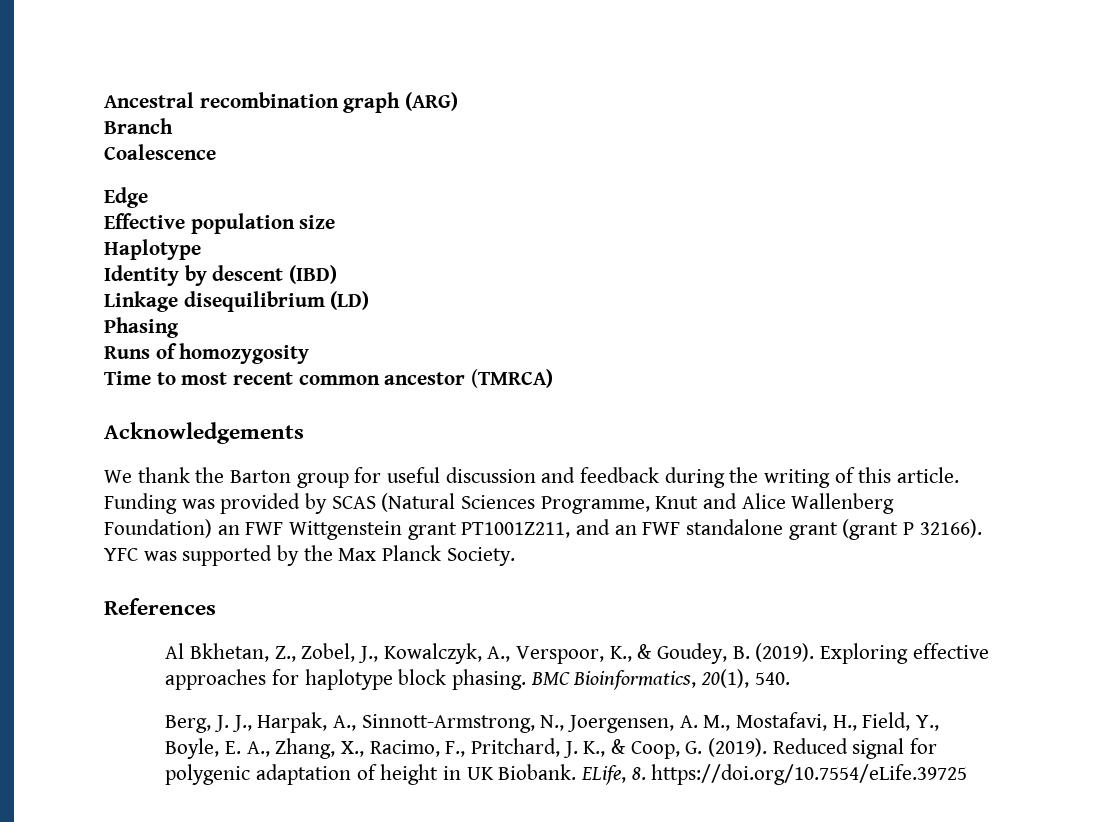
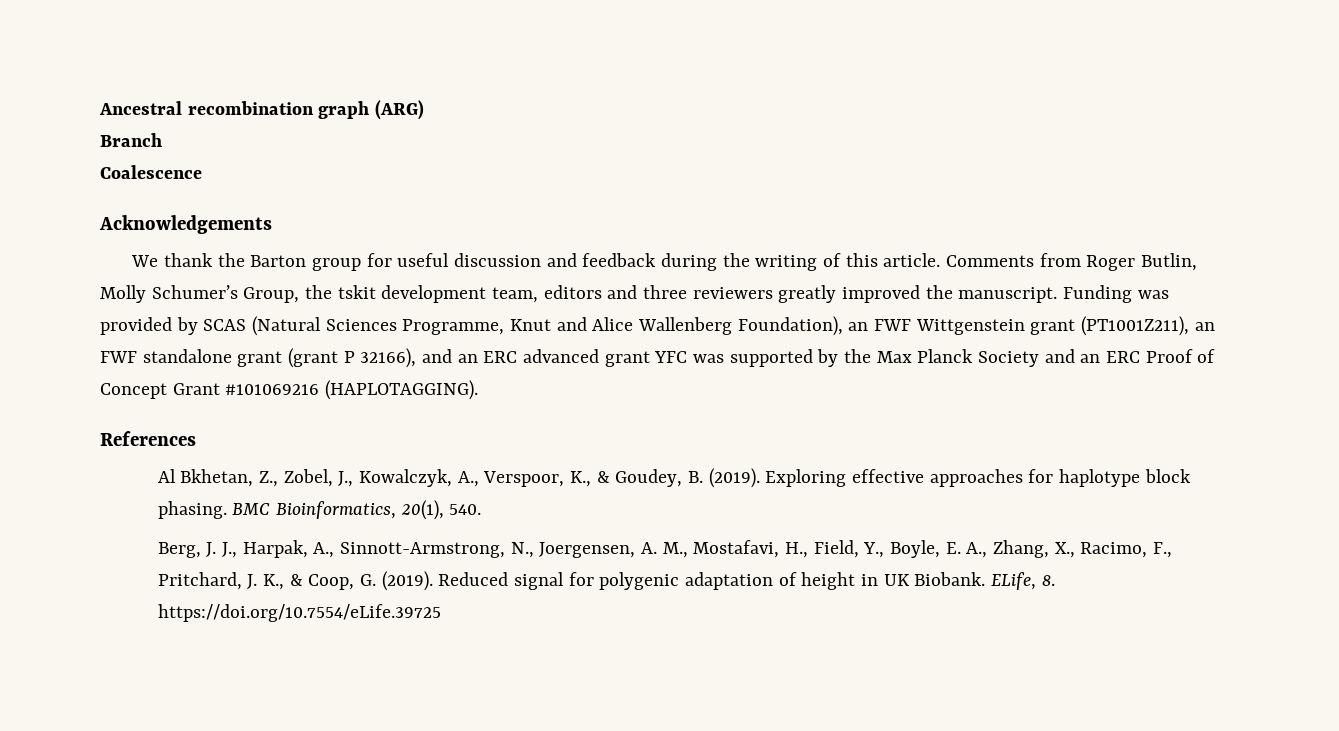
- Edge
- Effective population size
- Haplotype
- Identity by descent (IBD)
- Linkage disequilibrium (LD)
- Phasing
- Runs of homozygosity
- Time to most recent common ancestor (TMRCA)
+ Comments from Roger Butlin, Molly Schumer’s Group, the tskit development team, editors and three reviewers greatly improved the manuscript.
- Funding was provided by SCAS (Natural Sciences Programme, Knut and Alice Wallenberg Foundation) an FWF Wittgenstein grant PT1001Z211, and an FWF standalone grant (grant P 32166). YFC was supported by the Max Planck Society.
+ Funding was provided by SCAS (Natural Sciences Programme, Knut and Alice Wallenberg Foundation), an FWF Wittgenstein grant (PT1001Z211), an FWF standalone grant (grant P 32166), and an ERC advanced grant YFC was supported by the Max Planck Society and an ERC Proof of Concept Grant #101069216 (HAPLOTAGGING).

